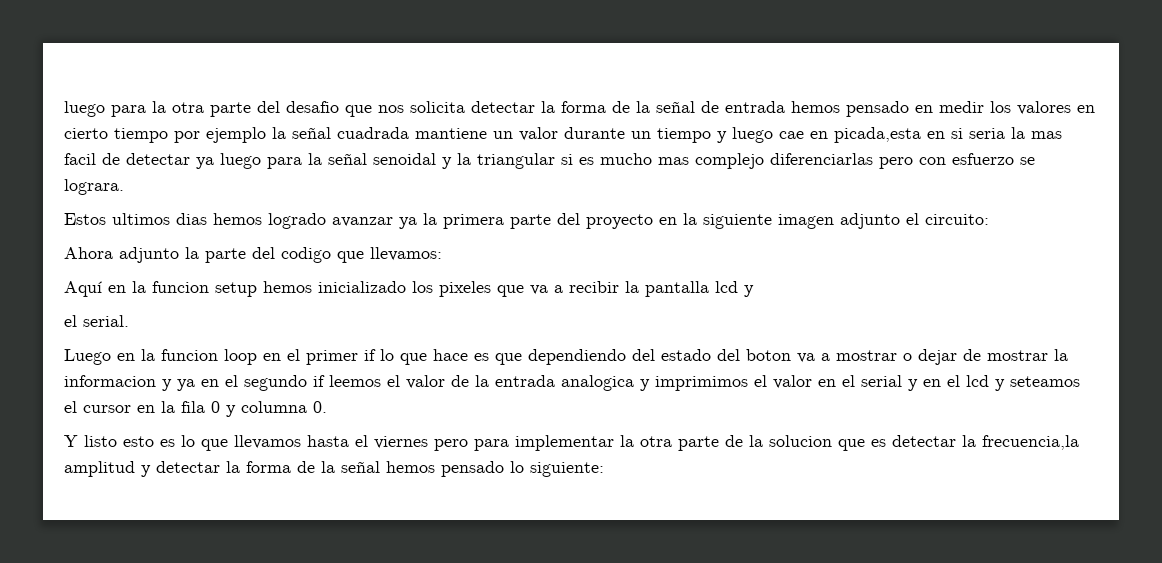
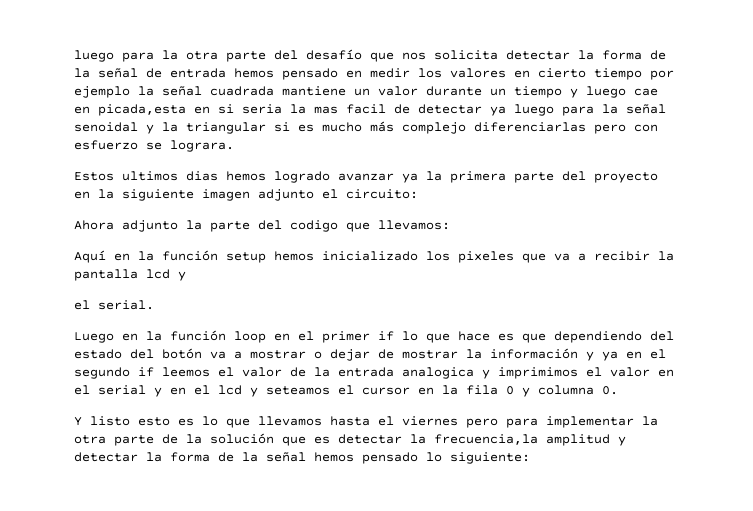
- luego para la otra parte del desafio que nos solicita detectar la forma de la señal de entrada hemos pensado en medir los valores en cierto tiempo por ejemplo la señal cuadrada mantiene un valor durante un tiempo y luego cae en picada,esta en si seria la mas facil de detectar ya luego para la señal senoidal y la triangular si es mucho mas complejo diferenciarlas pero con esfuerzo se lograra.
+ luego para la otra parte del desafío que nos solicita detectar la forma de la señal de entrada hemos pensado en medir los valores en cierto tiempo por ejemplo la señal cuadrada mantiene un valor durante un tiempo y luego cae en picada,esta en si seria la mas facil de detectar ya luego para la señal senoidal y la triangular si es mucho más complejo diferenciarlas pero con esfuerzo se lograra.
- Aquí en la funcion setup hemos inicializado los pixeles que va a recibir la pantalla lcd y
+ Aquí en la función setup hemos inicializado los pixeles que va a recibir la pantalla lcd y
- Luego en la funcion loop en el primer if lo que hace es que dependiendo del estado del boton va a mostrar o dejar de mostrar la informacion y ya en el segundo if leemos el valor de la entrada analogica y imprimimos el valor en el serial y en el lcd y seteamos el cursor en la fila 0 y columna 0.
+ Luego en la función loop en el primer if lo que hace es que dependiendo del estado del botón va a mostrar o dejar de mostrar la información y ya en el segundo if leemos el valor de la entrada analogica y imprimimos el valor en el serial y en el lcd y seteamos el cursor en la fila 0 y columna 0.
- Y listo esto es lo que llevamos hasta el viernes pero para implementar la otra parte de la solucion que es detectar la frecuencia,la amplitud y detectar la forma de la señal hemos pensado lo siguiente:
+ Y listo esto es lo que llevamos hasta el viernes pero para implementar la otra parte de la solución que es detectar la frecuencia,la amplitud y detectar la forma de la señal hemos pensado lo siguiente:

